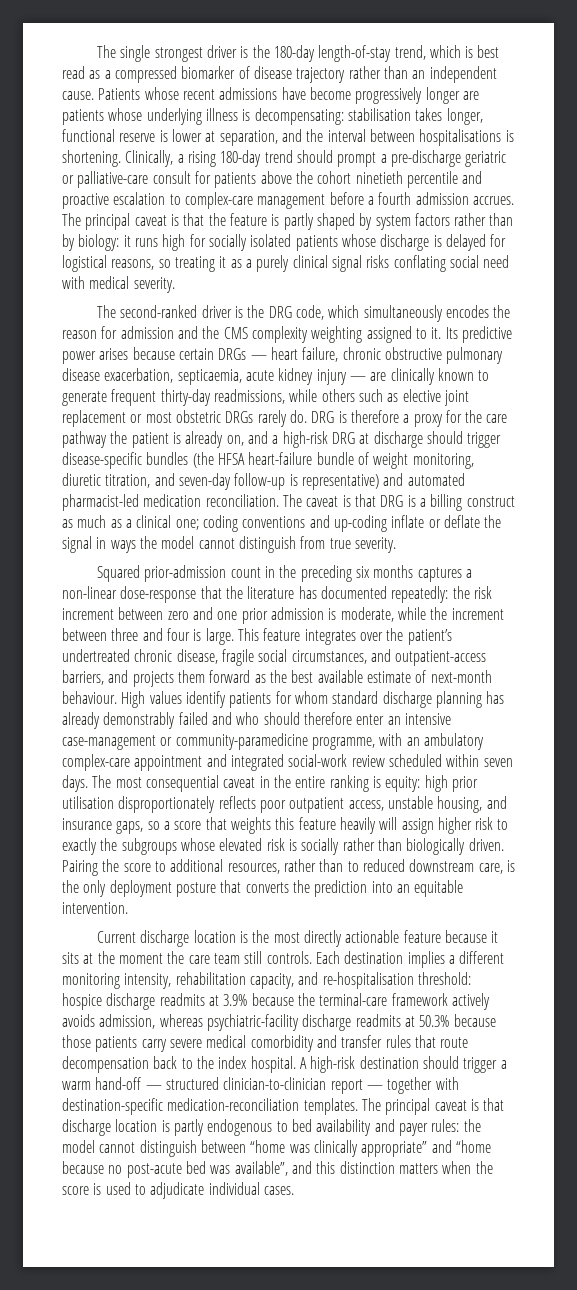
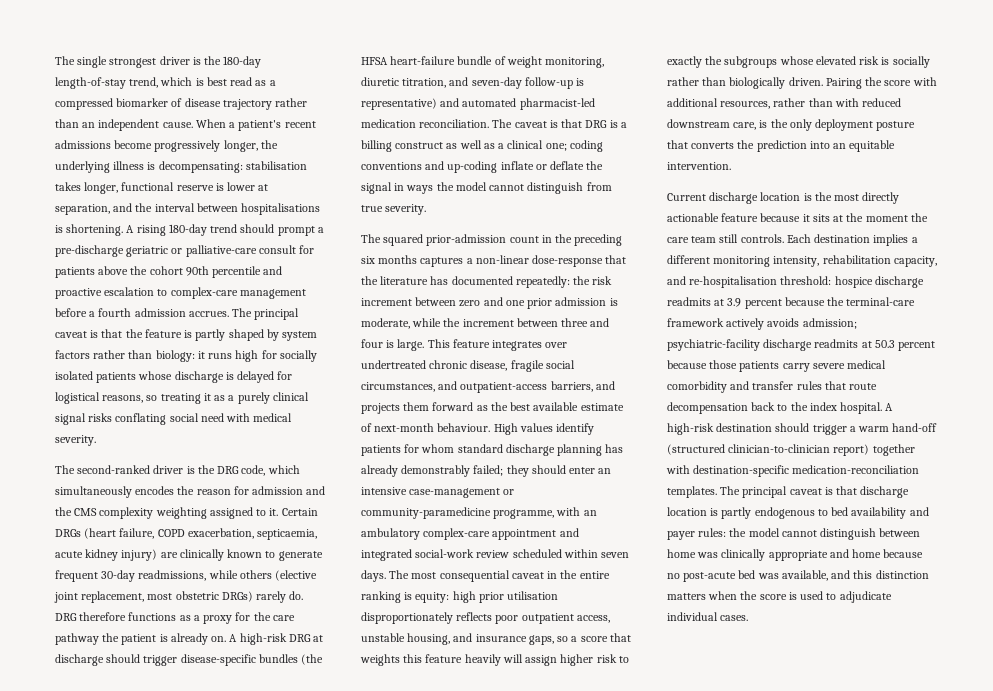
- Patients whose recent admissions have become progressively longer are patients whose underlying illness is decompensating: stabilisation takes longer, functional reserve is lower at separation, and the interval between hospitalisations is shortening.
+ When a patient's recent admissions become progressively longer, the underlying illness is decompensating: stabilisation takes longer, functional reserve is lower at separation, and the interval between hospitalisations is shortening.
- Clinically, a rising 180-day trend should prompt a pre-discharge geriatric or palliative-care consult for patients above the cohort ninetieth percentile and proactive escalation to complex-care management before a fourth admission accrues.
+ A rising 180-day trend should prompt a pre-discharge geriatric or palliative-care consult for patients above the cohort 90th percentile and proactive escalation to complex-care management before a fourth admission accrues.
- The principal caveat is that the feature is partly shaped by system factors rather than by biology: it runs high for socially isolated patients whose discharge is delayed for logistical reasons, so treating it as a purely clinical signal risks conflating social need with medical severity.
+ The principal caveat is that the feature is partly shaped by system factors rather than biology: it runs high for socially isolated patients whose discharge is delayed for logistical reasons, so treating it as a purely clinical signal risks conflating social need with medical severity.
- Its predictive power arises because certain DRGs — heart failure, chronic obstructive pulmonary disease exacerbation, septicaemia, acute kidney injury — are clinically known to generate frequent thirty-day readmissions, while others such as elective joint replacement or most obstetric DRGs rarely do.
+ Certain DRGs (heart failure, COPD exacerbation, septicaemia, acute kidney injury) are clinically known to generate frequent 30-day readmissions, while others (elective joint replacement, most obstetric DRGs) rarely do.
- DRG is therefore a proxy for the care pathway the patient is already on, and a high-risk DRG at discharge should trigger disease-specific bundles (the HFSA heart-failure bundle of weight monitoring, diuretic titration, and seven-day follow-up is representative) and automated pharmacist-led medication reconciliation.
+ DRG therefore functions as a proxy for the care pathway the patient is already on. A high-risk DRG at discharge should trigger disease-specific bundles (the HFSA heart-failure bundle of weight monitoring, diuretic titration, and seven-day follow-up is representative) and automated pharmacist-led medication reconciliation.
- The caveat is that DRG is a billing construct as much as a clinical one; coding conventions and up-coding inflate or deflate the signal in ways the model cannot distinguish from true severity.
+ The caveat is that DRG is a billing construct as well as a clinical one; coding conventions and up-coding inflate or deflate the signal in ways the model cannot distinguish from true severity.
- Squared prior-admission count in the preceding six months captures a non-linear dose-response that the literature has documented repeatedly: the risk increment between zero and one prior admission is moderate, while the increment between three and four is large.
+ The squared prior-admission count in the preceding six months captures a non-linear dose-response that the literature has documented repeatedly: the risk increment between zero and one prior admission is moderate, while the increment between three and four is large.
- This feature integrates over the patient’s undertreated chronic disease, fragile social circumstances, and outpatient-access barriers, and projects them forward as the best available estimate of next-month behaviour.
+ This feature integrates over undertreated chronic disease, fragile social circumstances, and outpatient-access barriers, and projects them forward as the best available estimate of next-month behaviour.
- High values identify patients for whom standard discharge planning has already demonstrably failed and who should therefore enter an intensive case-management or community-paramedicine programme, with an ambulatory complex-care appointment and integrated social-work review scheduled within seven days.
+ High values identify patients for whom standard discharge planning has already demonstrably failed; they should enter an intensive case-management or community-paramedicine programme, with an ambulatory complex-care appointment and integrated social-work review scheduled within seven days.
- Pairing the score to additional resources, rather than to reduced downstream care, is the only deployment posture that converts the prediction into an equitable intervention.
+ Pairing the score with additional resources, rather than with reduced downstream care, is the only deployment posture that converts the prediction into an equitable intervention.
- Each destination implies a different monitoring intensity, rehabilitation capacity, and re-hospitalisation threshold: hospice discharge readmits at 3.9% because the terminal-care framework actively avoids admission, whereas psychiatric-facility discharge readmits at 50.3% because those patients carry severe medical comorbidity and transfer rules that route decompensation back to the index hospital.
+ Each destination implies a different monitoring intensity, rehabilitation capacity, and re-hospitalisation threshold: hospice discharge readmits at 3.9 percent because the terminal-care framework actively avoids admission; psychiatric-facility discharge readmits at 50.3 percent because those patients carry severe medical comorbidity and transfer rules that route decompensation back to the index hospital.
- A high-risk destination should trigger a warm hand-off — structured clinician-to-clinician report — together with destination-specific medication-reconciliation templates.
+ A high-risk destination should trigger a warm hand-off (structured clinician-to-clinician report) together with destination-specific medication-reconciliation templates.
- The principal caveat is that discharge location is partly endogenous to bed availability and payer rules: the model cannot distinguish between “home was clinically appropriate” and “home because no post-acute bed was available”, and this distinction matters when the score is used to adjudicate individual cases.
+ The principal caveat is that discharge location is partly endogenous to bed availability and payer rules: the model cannot distinguish between home was clinically appropriate and home because no post-acute bed was available, and this distinction matters when the score is used to adjudicate individual cases.

